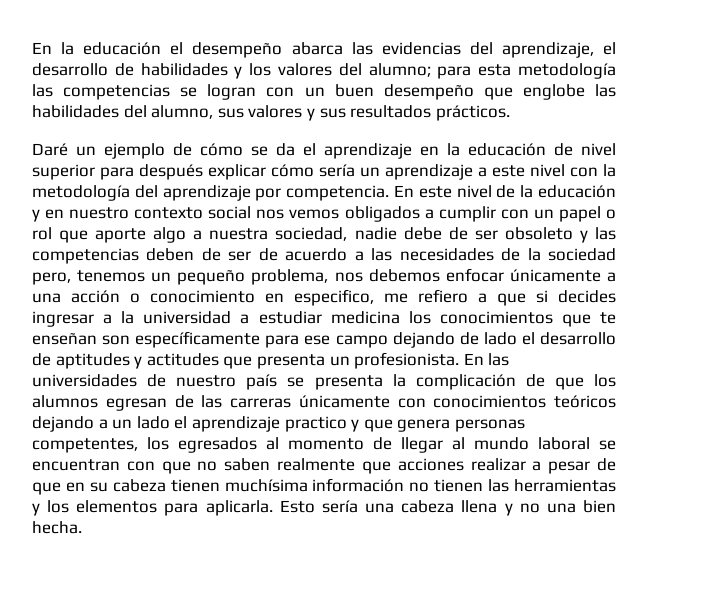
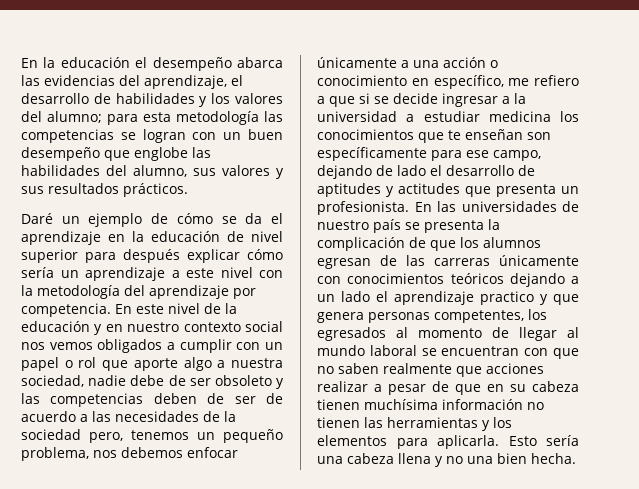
- En este nivel de la educación y en nuestro contexto social nos vemos obligados a cumplir con un papel o rol que aporte algo a nuestra sociedad, nadie debe de ser obsoleto y las competencias deben de ser de acuerdo a las necesidades de la sociedad pero, tenemos un pequeño problema, nos debemos enfocar únicamente a una acción o conocimiento en especifico, me refiero a que si decides ingresar a la universidad a estudiar medicina los conocimientos que te enseñan son específicamente para ese campo dejando de lado el desarrollo de aptitudes y actitudes que presenta un profesionista.
+ En este nivel de la educación y en nuestro contexto social nos vemos obligados a cumplir con un papel o rol que aporte algo a nuestra sociedad, nadie debe de ser obsoleto y las competencias deben de ser de acuerdo a las necesidades de la sociedad pero, tenemos un pequeño problema, nos debemos enfocar únicamente a una acción o conocimiento en específico, me refiero a que si se decide ingresar a la universidad a estudiar medicina los conocimientos que te enseñan son específicamente para ese campo, dejando de lado el desarrollo de aptitudes y actitudes que presenta un profesionista.

